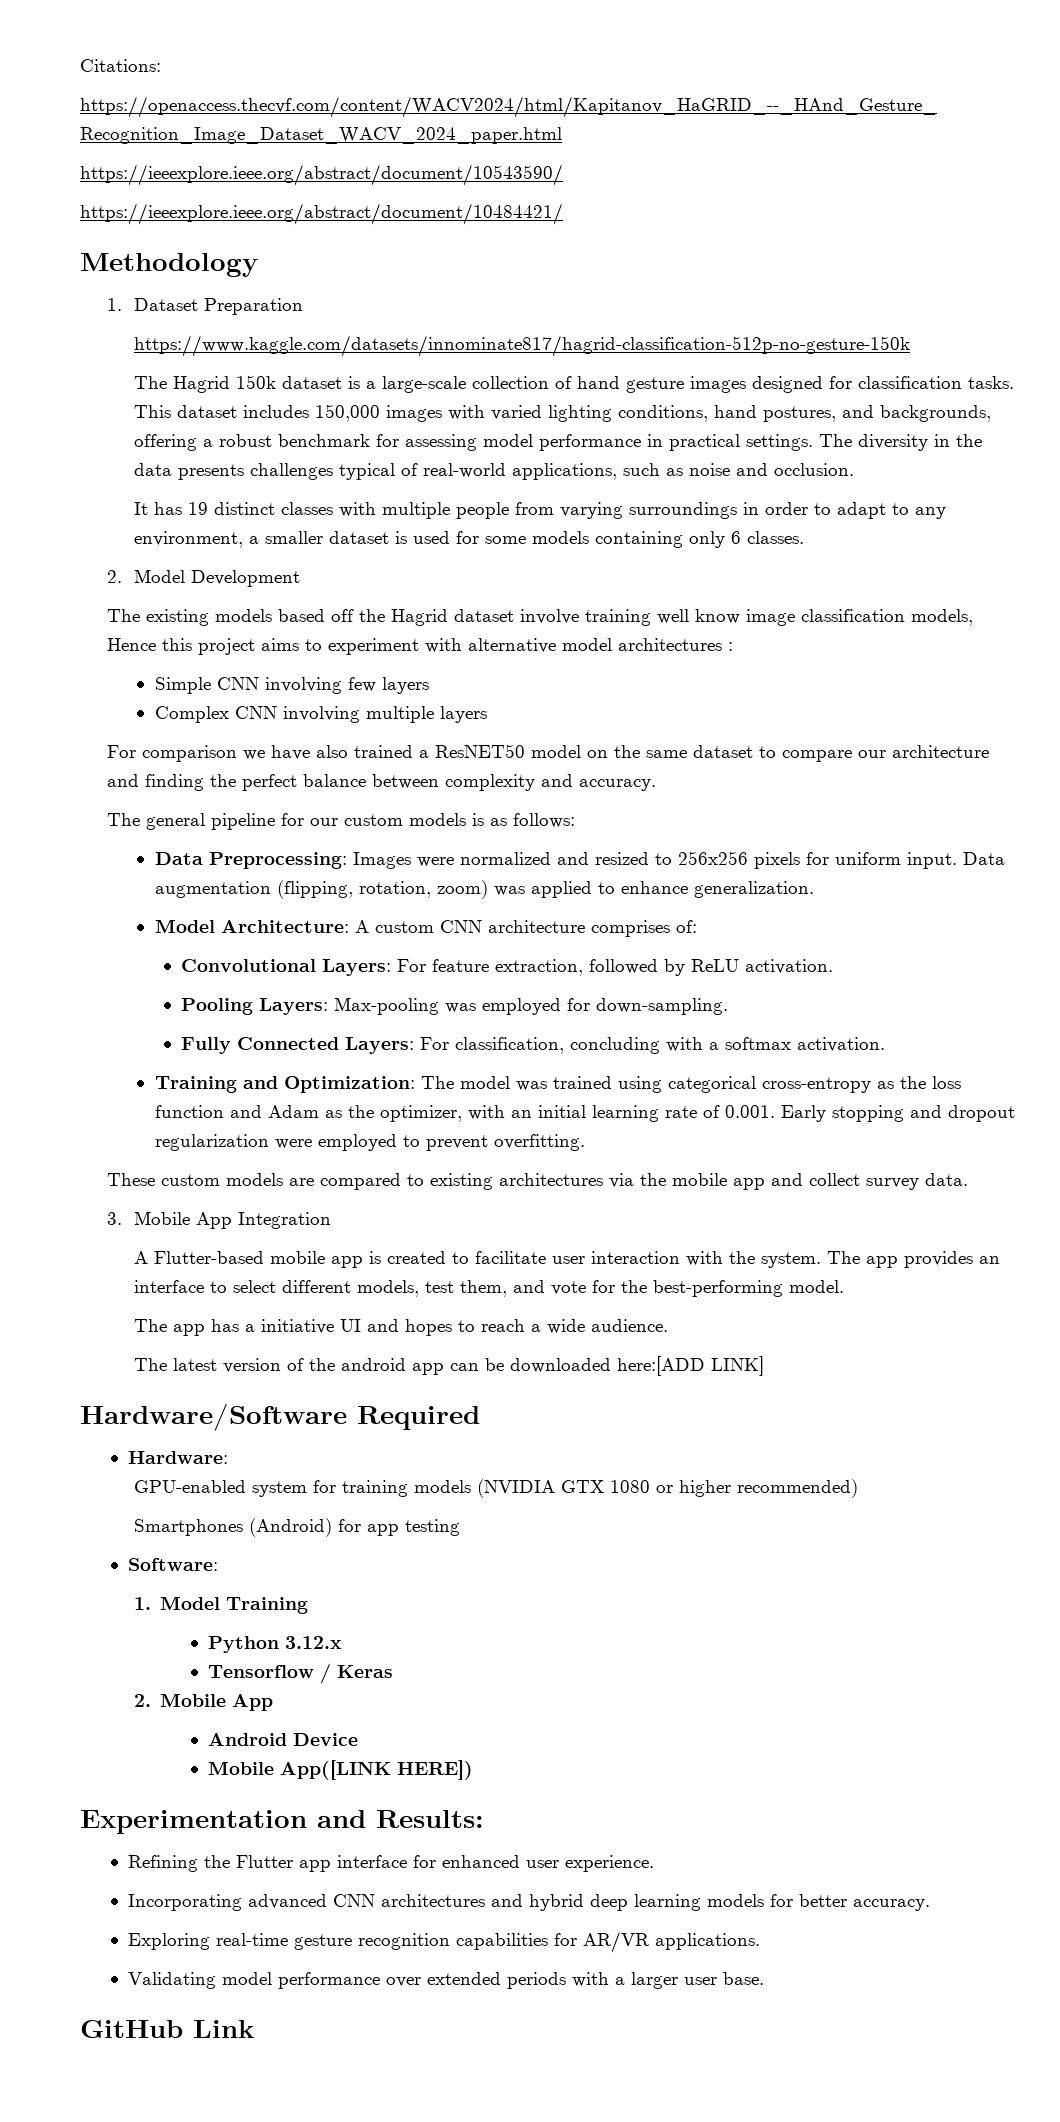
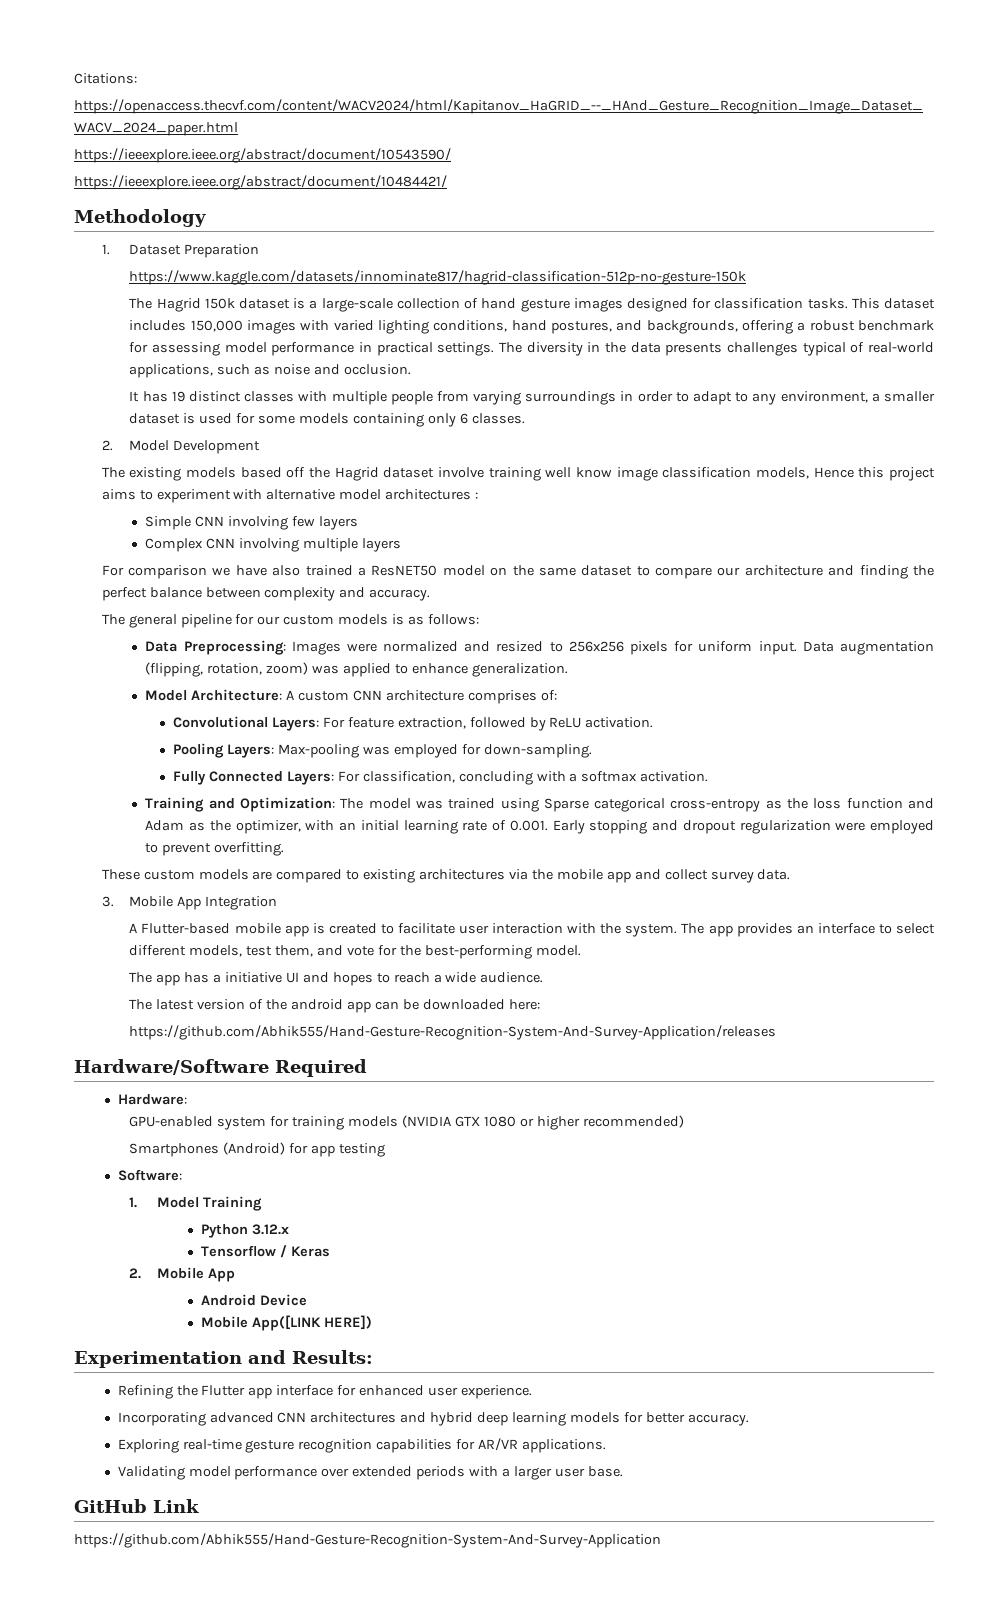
- Training and Optimization: The model was trained using categorical cross-entropy as the loss function and Adam as the optimizer, with an initial learning rate of 0.001. Early stopping and dropout regularization were employed to prevent overfitting.
+ Training and Optimization: The model was trained using Sparse categorical cross-entropy as the loss function and Adam as the optimizer, with an initial learning rate of 0.001. Early stopping and dropout regularization were employed to prevent overfitting.
- The latest version of the android app can be downloaded here:[ADD LINK]
+ The latest version of the android app can be downloaded here:
+ https://github.com/Abhik555/Hand-Gesture-Recognition-System-And-Survey-Application/releases
+ https://github.com/Abhik555/Hand-Gesture-Recognition-System-And-Survey-Application

